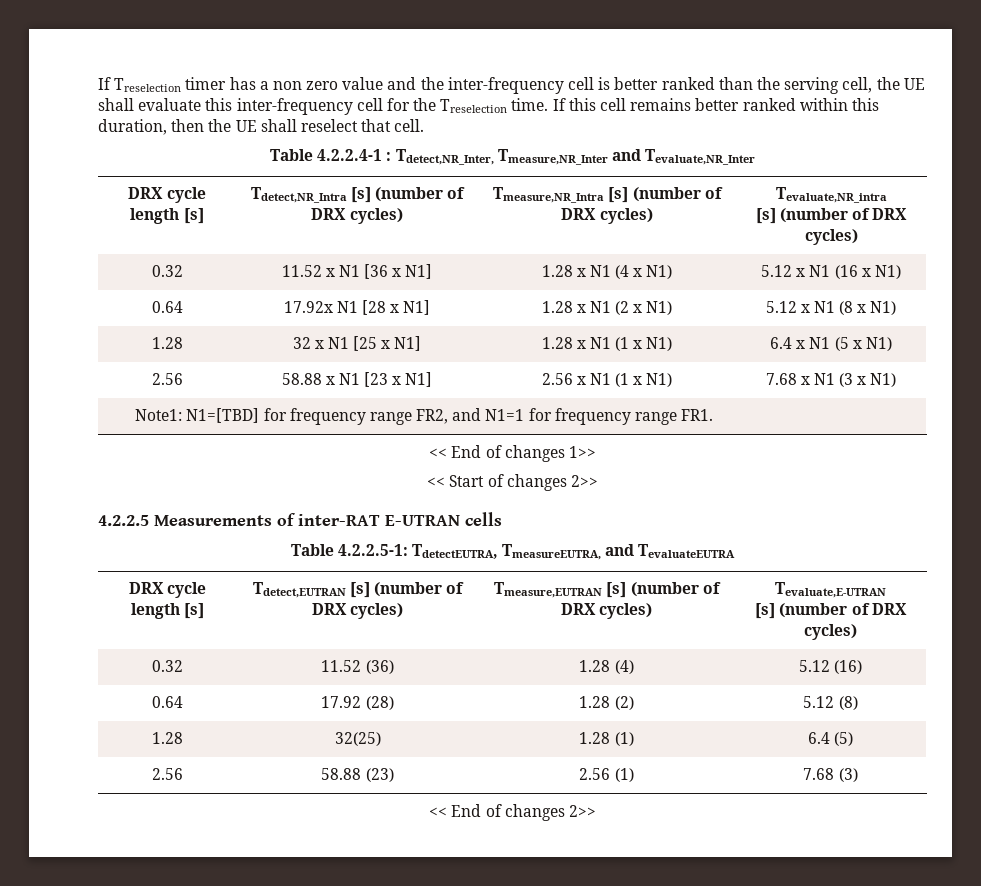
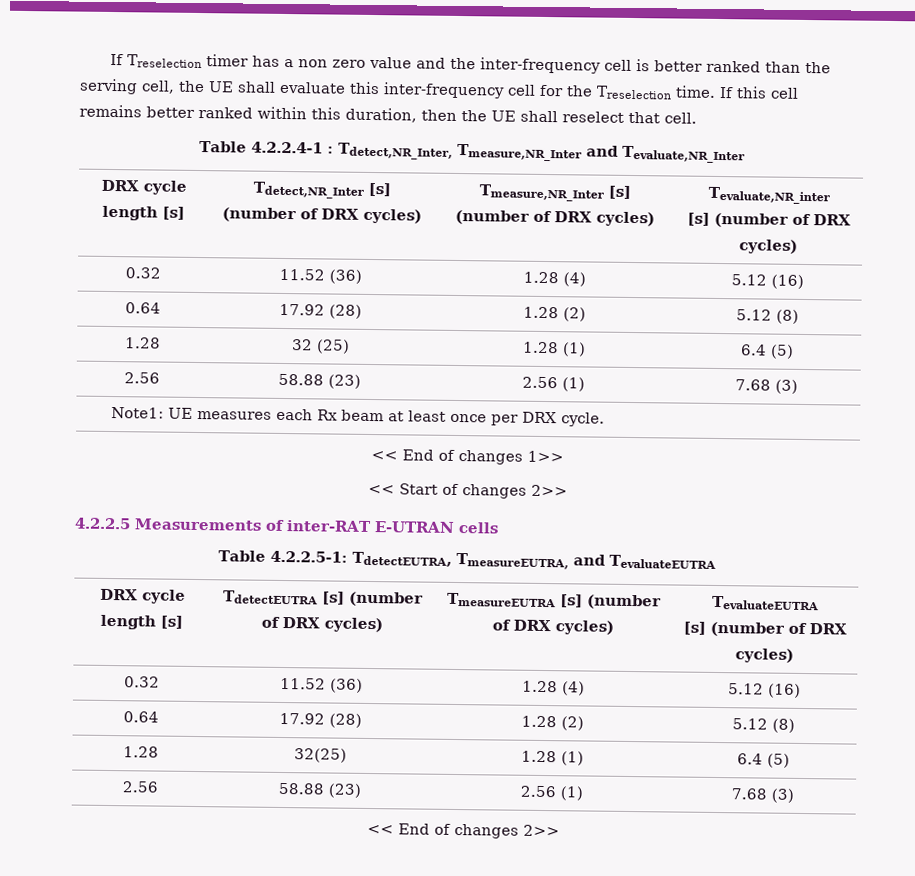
- DRX cycle length [s] | Tdetect,NR_Intra [s] (number of DRX cycles) | Tmeasure,NR_Intra [s] (number of DRX cycles) | Tevaluate,NR_intra
+ DRX cycle length [s] | Tdetect,NR_Inter [s] (number of DRX cycles) | Tmeasure,NR_Inter [s] (number of DRX cycles) | Tevaluate,NR_inter
  [s] (number of DRX cycles)
- 0.32 | 11.52 x N1 [36 x N1] | 1.28 x N1 (4 x N1) | 5.12 x N1 (16 x N1)
- 0.64 | 17.92x N1 [28 x N1] | 1.28 x N1 (2 x N1) | 5.12 x N1 (8 x N1)
- 1.28 | 32 x N1 [25 x N1] | 1.28 x N1 (1 x N1) | 6.4 x N1 (5 x N1)
- 2.56 | 58.88 x N1 [23 x N1] | 2.56 x N1 (1 x N1) | 7.68 x N1 (3 x N1)
- Note1: N1=[TBD] for frequency range FR2, and N1=1 for frequency range FR1.
+ 0.32 | 11.52 (36) | 1.28 (4) | 5.12 (16)
+ 0.64 | 17.92 (28) | 1.28 (2) | 5.12 (8)
+ 1.28 | 32 (25) | 1.28 (1) | 6.4 (5)
+ 2.56 | 58.88 (23) | 2.56 (1) | 7.68 (3)
+ Note1: UE measures each Rx beam at least once per DRX cycle.
- DRX cycle length [s] | Tdetect,EUTRAN [s] (number of DRX cycles) | Tmeasure,EUTRAN [s] (number of DRX cycles) | Tevaluate,E-UTRAN
+ DRX cycle length [s] | TdetectEUTRA [s] (number of DRX cycles) | TmeasureEUTRA [s] (number of DRX cycles) | TevaluateEUTRA

